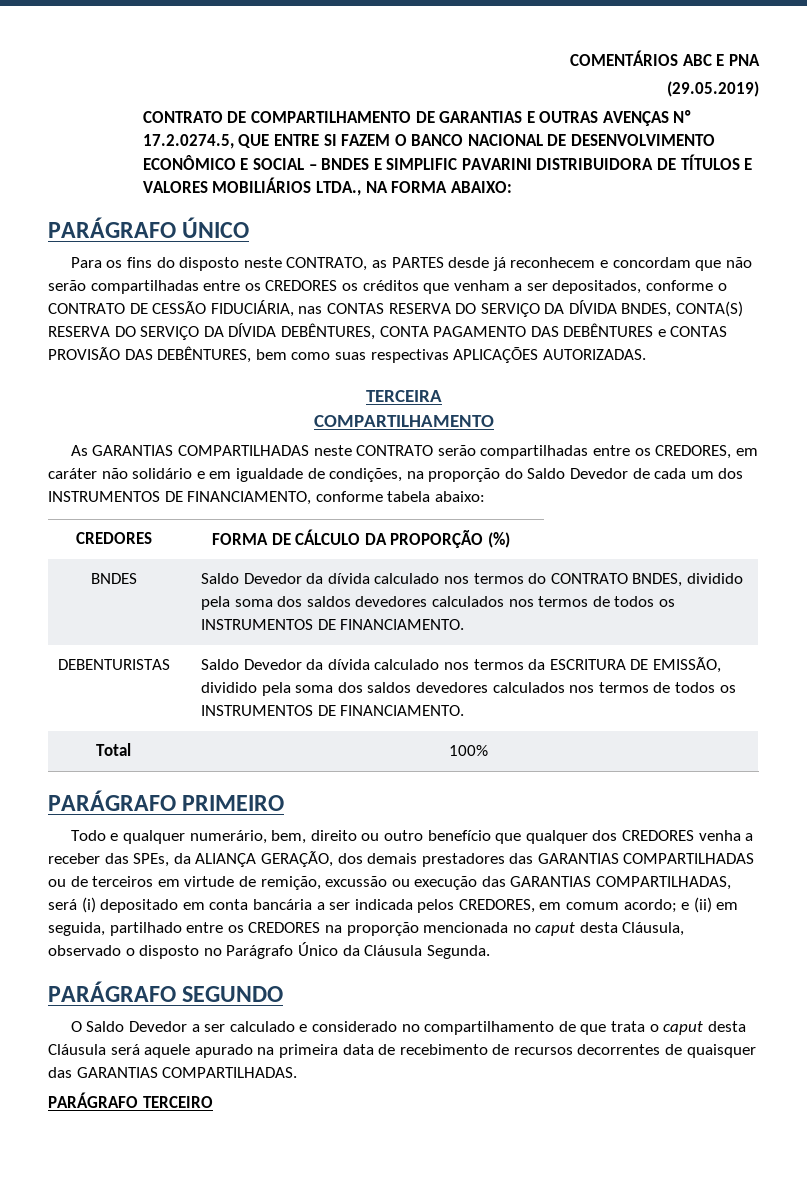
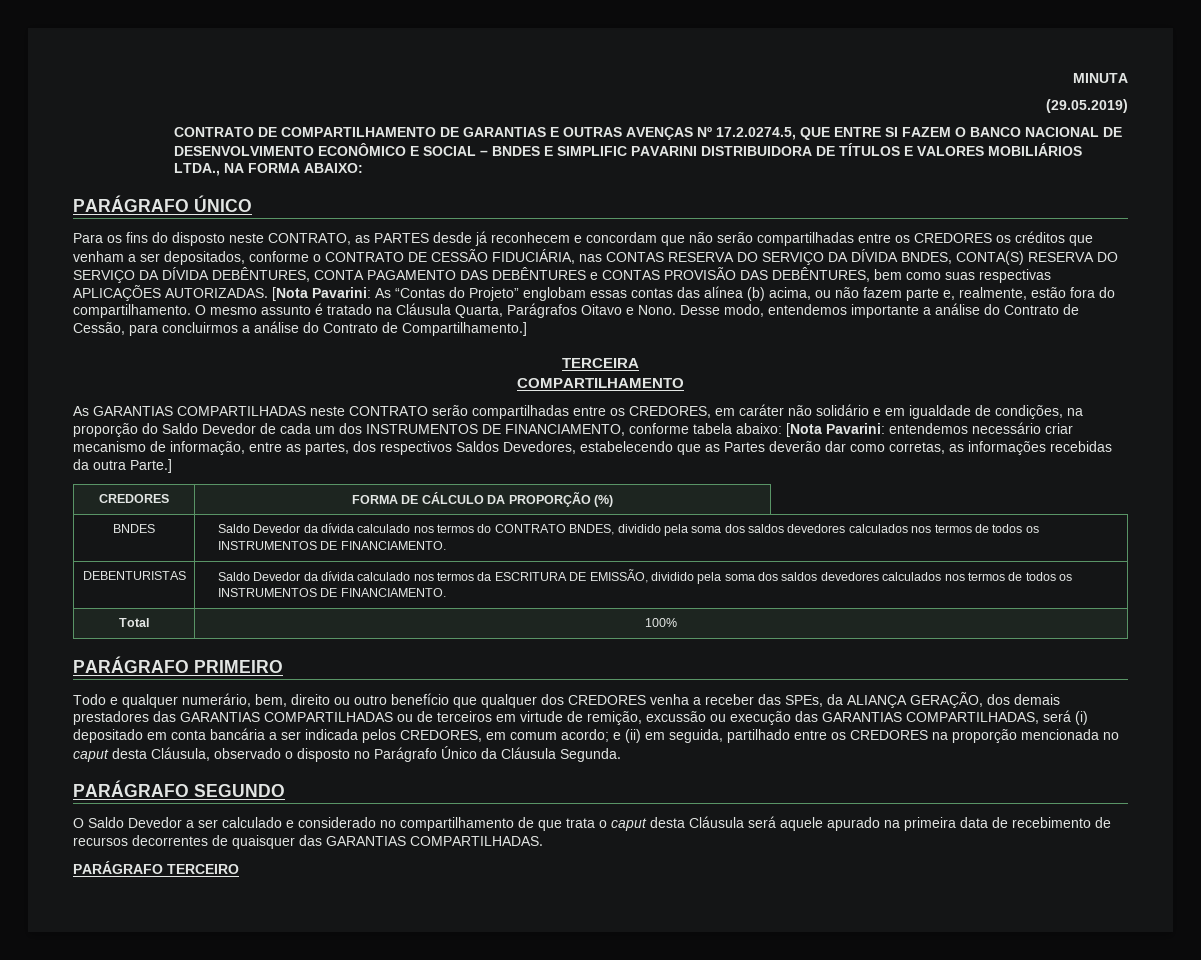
- COMENTÁRIOS ABC E PNA
+ MINUTA
+ [Nota Pavarini: As “Contas do Projeto” englobam essas contas das alínea (b) acima, ou não fazem parte e, realmente, estão fora do compartilhamento. O mesmo assunto é tratado na Cláusula Quarta, Parágrafos Oitavo e Nono. Desse modo, entendemos importante a análise do Contrato de Cessão, para concluirmos a análise do Contrato de Compartilhamento.]
- As GARANTIAS COMPARTILHADAS neste CONTRATO serão compartilhadas entre os CREDORES, em caráter não solidário e em igualdade de condições, na proporção do Saldo Devedor de cada um dos INSTRUMENTOS DE FINANCIAMENTO, conforme tabela abaixo:
+ As GARANTIAS COMPARTILHADAS neste CONTRATO serão compartilhadas entre os CREDORES, em caráter não solidário e em igualdade de condições, na proporção do Saldo Devedor de cada um dos INSTRUMENTOS DE FINANCIAMENTO, conforme tabela abaixo: [Nota Pavarini: entendemos necessário criar mecanismo de informação, entre as partes, dos respectivos Saldos Devedores, estabelecendo que as Partes deverão dar como corretas, as informações recebidas da outra Parte.]

